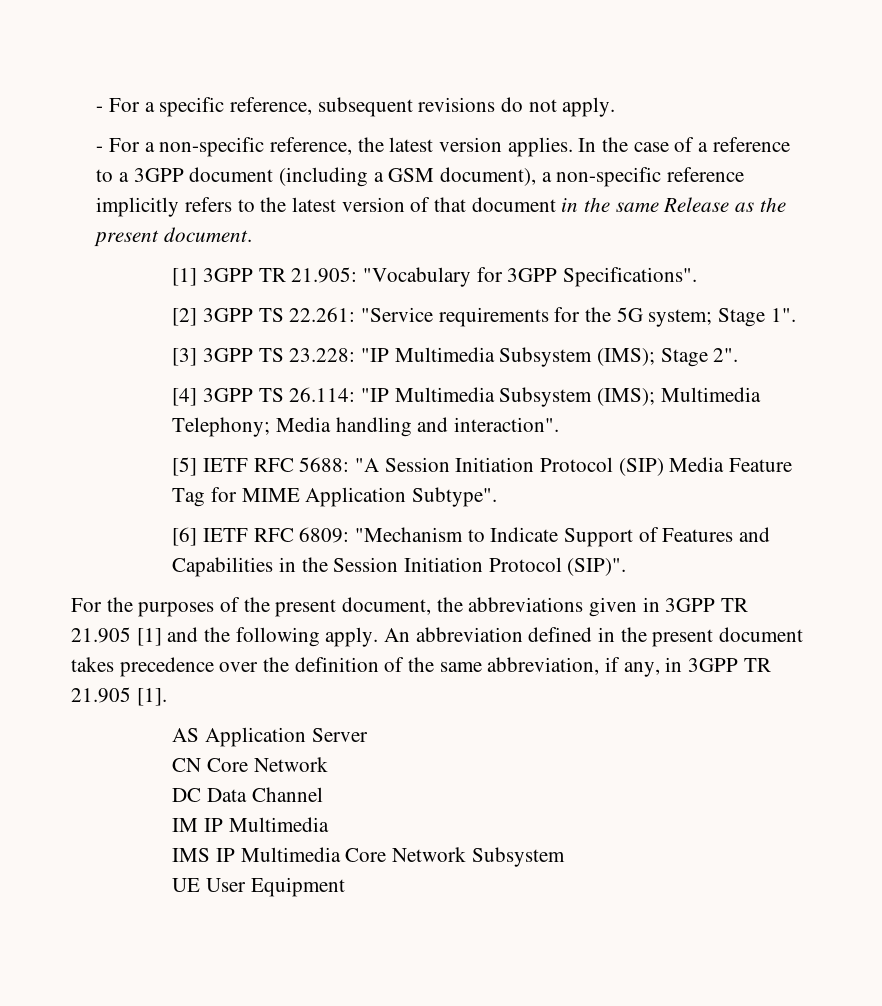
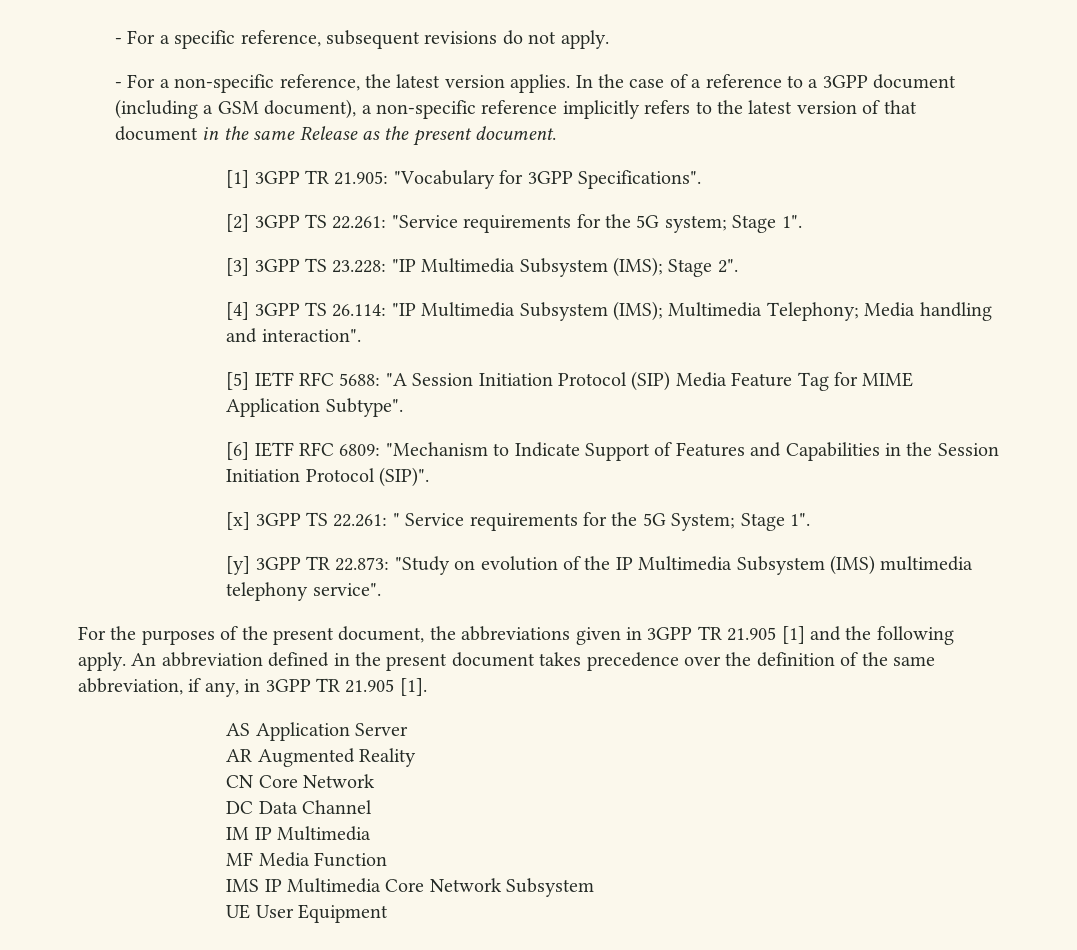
+ [x] 3GPP TS 22.261: " Service requirements for the 5G System; Stage 1".
+ [y] 3GPP TR 22.873: "Study on evolution of the IP Multimedia Subsystem (IMS) multimedia telephony service".
+ AR Augmented Reality
+ MF Media Function

